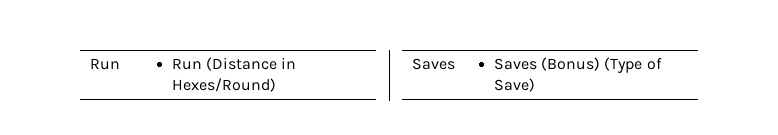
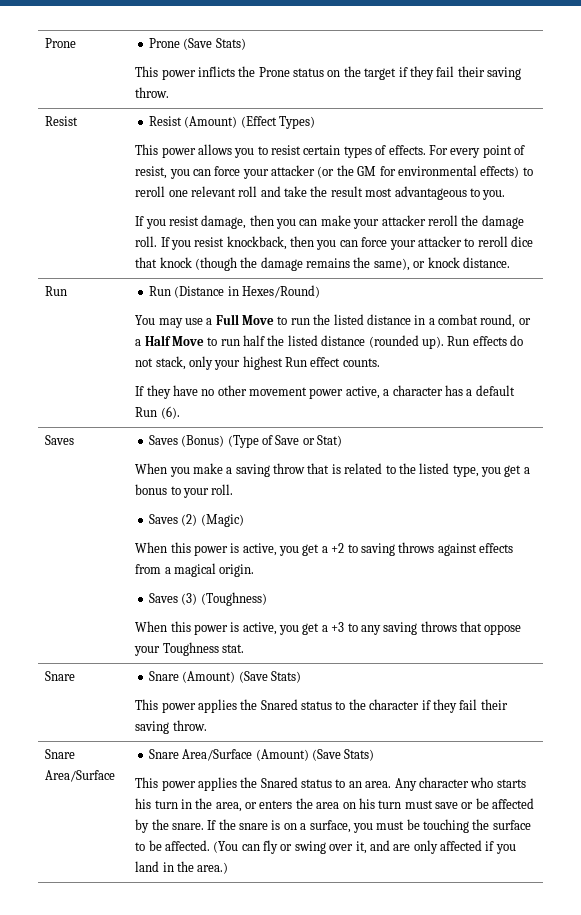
+ Prone | Prone (Save Stats)
+ This power inflicts the Prone status on the target if they fail their saving throw.
+ Resist | Resist (Amount) (Effect Types)
+ This power allows you to resist certain types of effects. For every point of resist, you can force your attacker (or the GM for environmental effects) to reroll one relevant roll and take the result most advantageous to you.
+ If you resist damage, then you can make your attacker reroll the damage roll. If you resist knockback, then you can force your attacker to reroll dice that knock (though the damage remains the same), or knock distance.
+ You may use a Full Move to run the listed distance in a combat round, or a Half Move to run half the listed distance (rounded up). Run effects do not stack, only your highest Run effect counts.
+ If they have no other movement power active, a character has a default Run (6).
- Saves (Bonus) (Type of Save)
+ Saves (Bonus) (Type of Save or Stat)
+ When you make a saving throw that is related to the listed type, you get a bonus to your roll.
+ Saves (2) (Magic)
+ When this power is active, you get a +2 to saving throws against effects from a magical origin.
+ Saves (3) (Toughness)
+ When this power is active, you get a +3 to any saving throws that oppose your Toughness stat.
+ Snare | Snare (Amount) (Save Stats)
+ This power applies the Snared status to the character if they fail their saving throw.
+ Snare Area/Surface | Snare Area/Surface (Amount) (Save Stats)
+ This power applies the Snared status to an area. Any character who starts his turn in the area, or enters the area on his turn must save or be affected by the snare. If the snare is on a surface, you must be touching the surface to be affected. (You can fly or swing over it, and are only affected if you land in the area.)

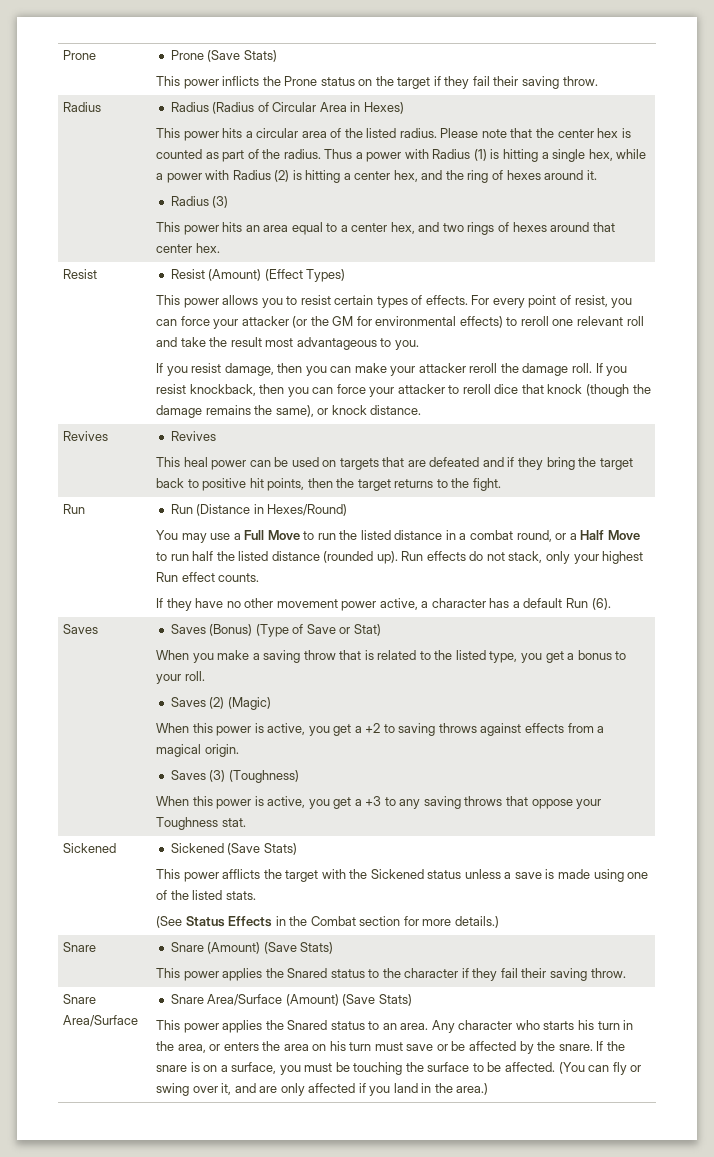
+ Radius | Radius (Radius of Circular Area in Hexes)
+ This power hits a circular area of the listed radius. Please note that the center hex is counted as part of the radius. Thus a power with Radius (1) is hitting a single hex, while a power with Radius (2) is hitting a center hex, and the ring of hexes around it.
+ Radius (3)
+ This power hits an area equal to a center hex, and two rings of hexes around that center hex.
+ Revives | Revives
+ This heal power can be used on targets that are defeated and if they bring the target back to positive hit points, then the target returns to the fight.
+ Sickened | Sickened (Save Stats)
+ This power afflicts the target with the Sickened status unless a save is made using one of the listed stats.
+ (See Status Effects in the Combat section for more details.)

